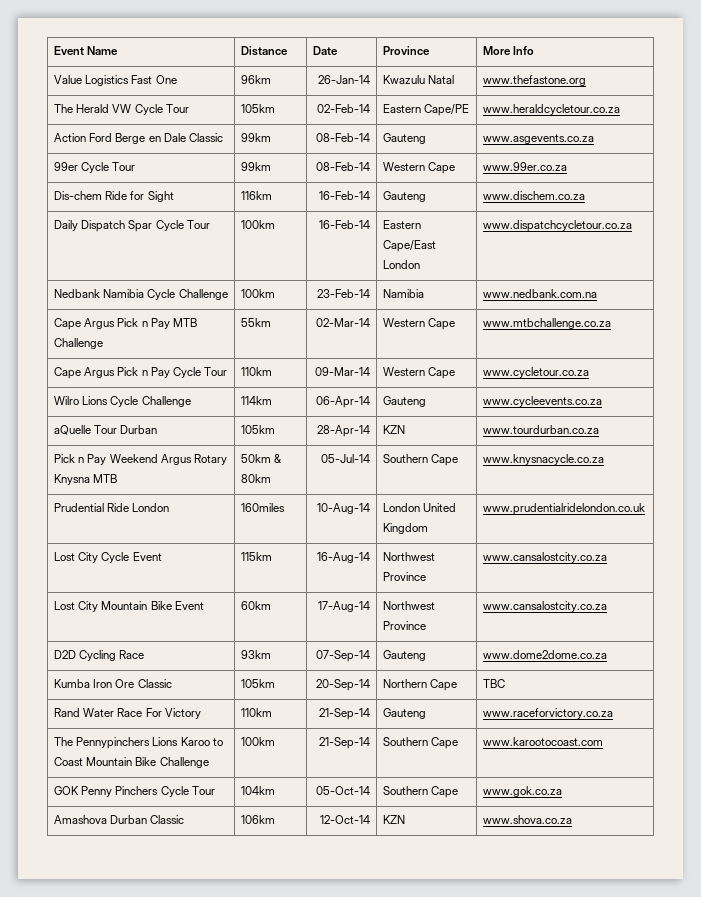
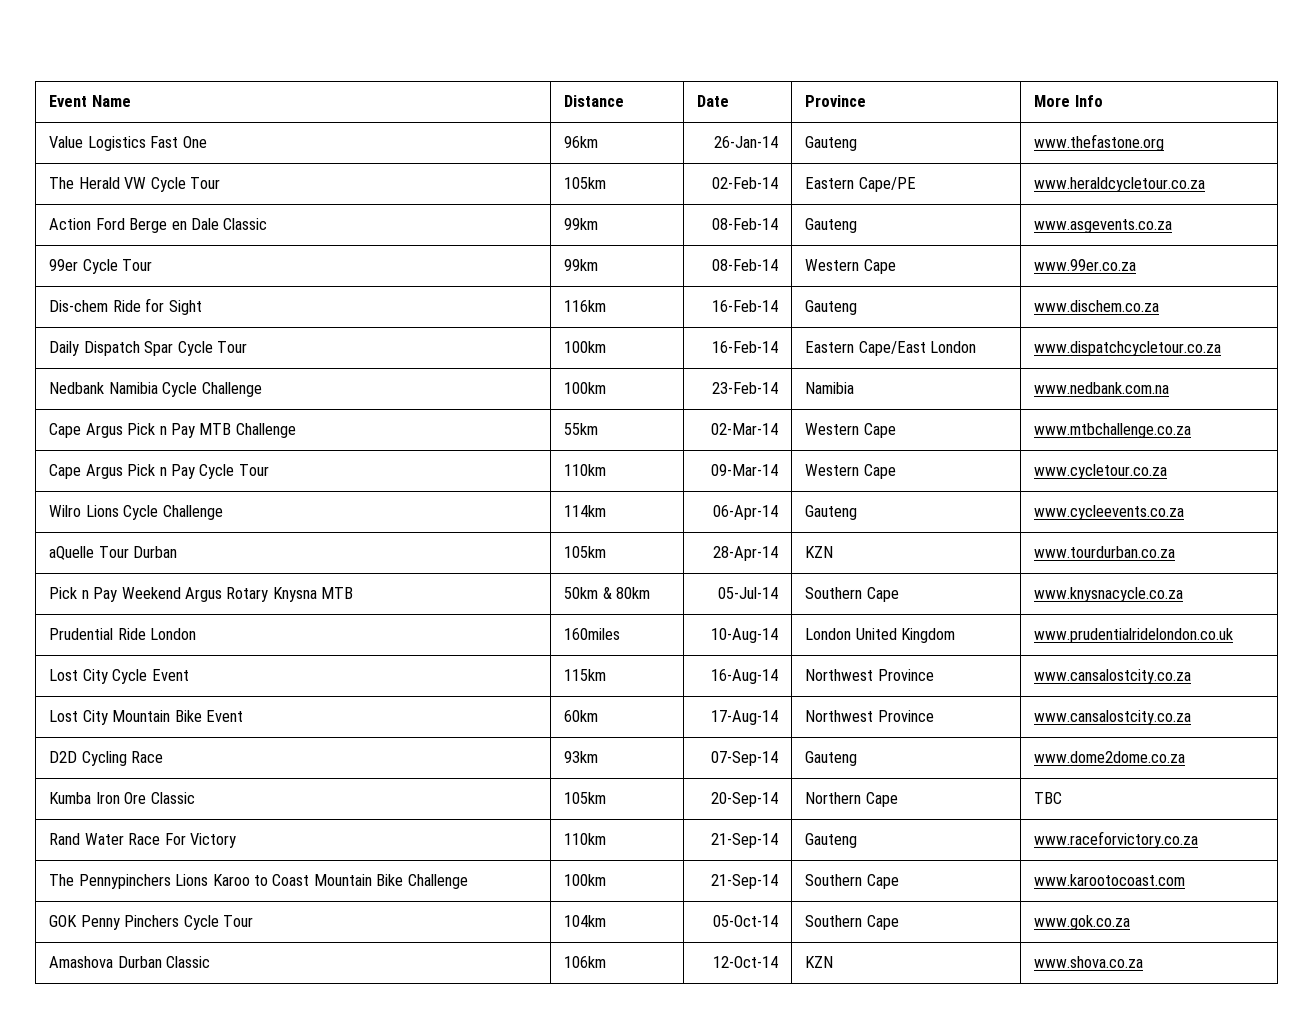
- Value Logistics Fast One | 96km | 26-Jan-14 | Kwazulu Natal | www.thefastone.org
+ Value Logistics Fast One | 96km | 26-Jan-14 | Gauteng | www.thefastone.org

